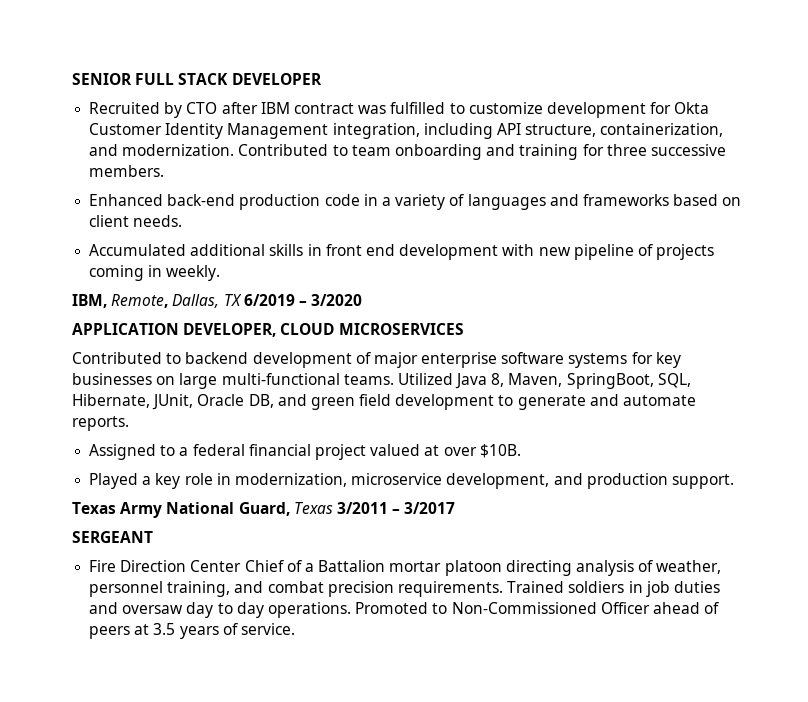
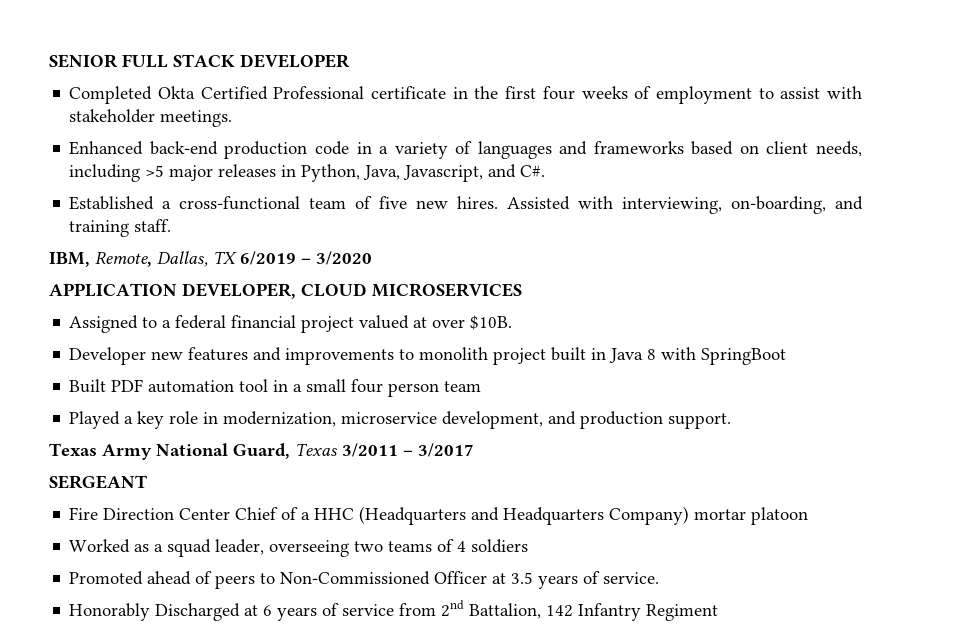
- Recruited by CTO after IBM contract was fulfilled to customize development for Okta Customer Identity Management integration, including API structure, containerization, and modernization. Contributed to team onboarding and training for three successive members.
+ Completed Okta Certified Professional certificate in the first four weeks of employment to assist with stakeholder meetings.
- Enhanced back-end production code in a variety of languages and frameworks based on client needs.
- Accumulated additional skills in front end development with new pipeline of projects coming in weekly.
+ Enhanced back-end production code in a variety of languages and frameworks based on client needs, including >5 major releases in Python, Java, Javascript, and C#.
+ Established a cross-functional team of five new hires. Assisted with interviewing, on-boarding, and training staff.
- Contributed to backend development of major enterprise software systems for key businesses on large multi-functional teams. Utilized Java 8, Maven, SpringBoot, SQL, Hibernate, JUnit, Oracle DB, and green field development to generate and automate reports.
+ Developer new features and improvements to monolith project built in Java 8 with SpringBoot
+ Built PDF automation tool in a small four person team
- Fire Direction Center Chief of a Battalion mortar platoon directing analysis of weather, personnel training, and combat precision requirements. Trained soldiers in job duties and oversaw day to day operations. Promoted to Non-Commissioned Officer ahead of peers at 3.5 years of service.
+ Fire Direction Center Chief of a HHC (Headquarters and Headquarters Company) mortar platoon
+ Worked as a squad leader, overseeing two teams of 4 soldiers
+ Promoted ahead of peers to Non-Commissioned Officer at 3.5 years of service.
+ Honorably Discharged at 6 years of service from 2nd Battalion, 142 Infantry Regiment

